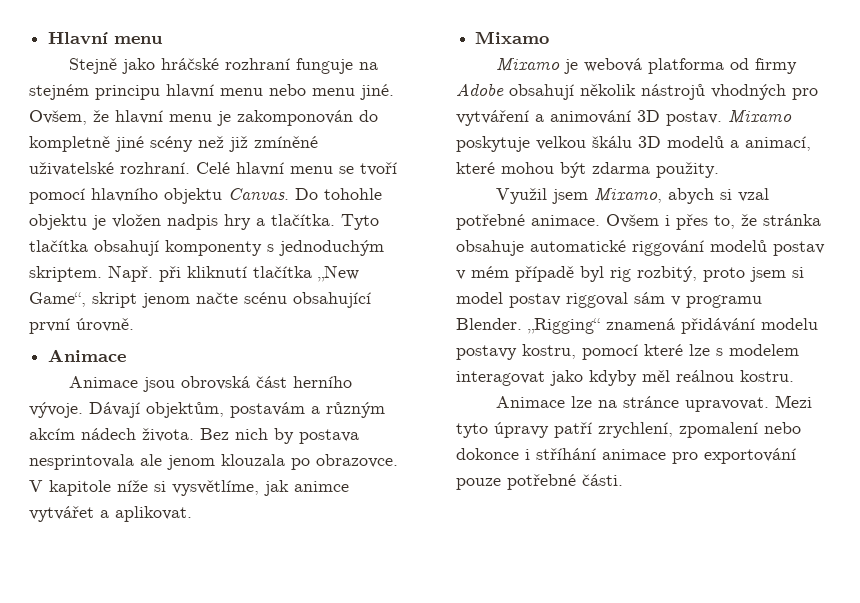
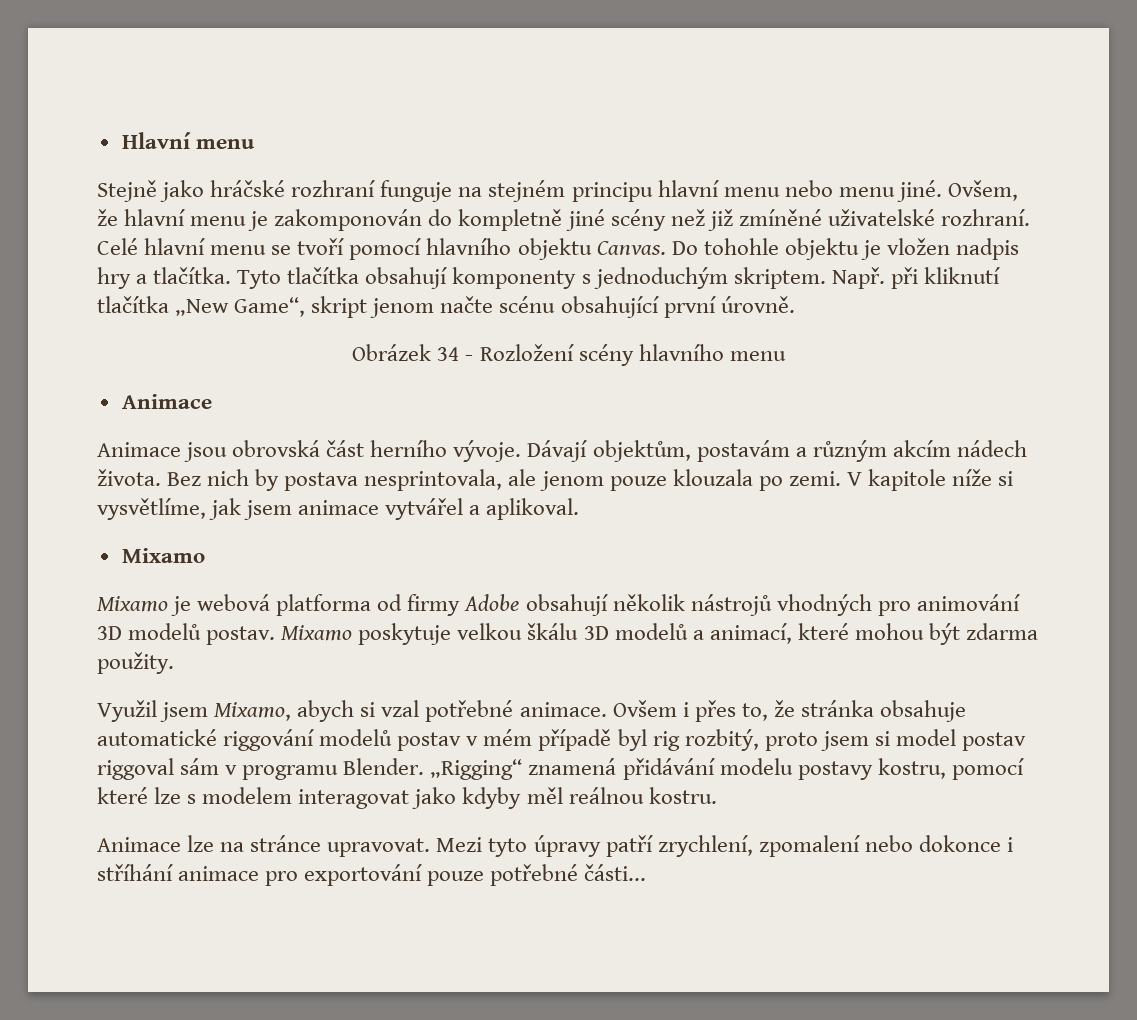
+ Obrázek 34 - Rozložení scény hlavního menu
- Bez nich by postava nesprintovala ale jenom klouzala po obrazovce.
+ Bez nich by postava nesprintovala, ale jenom pouze klouzala po zemi.
- V kapitole níže si vysvětlíme, jak animce vytvářet a aplikovat.
+ V kapitole níže si vysvětlíme, jak jsem animace vytvářel a aplikoval.
- Mixamo je webová platforma od firmy Adobe obsahují několik nástrojů vhodných pro vytváření a animování 3D postav.
+ Mixamo je webová platforma od firmy Adobe obsahují několik nástrojů vhodných pro animování 3D modelů postav.
- Mezi tyto úpravy patří zrychlení, zpomalení nebo dokonce i stříhání animace pro exportování pouze potřebné části.
+ Mezi tyto úpravy patří zrychlení, zpomalení nebo dokonce i stříhání animace pro exportování pouze potřebné části...

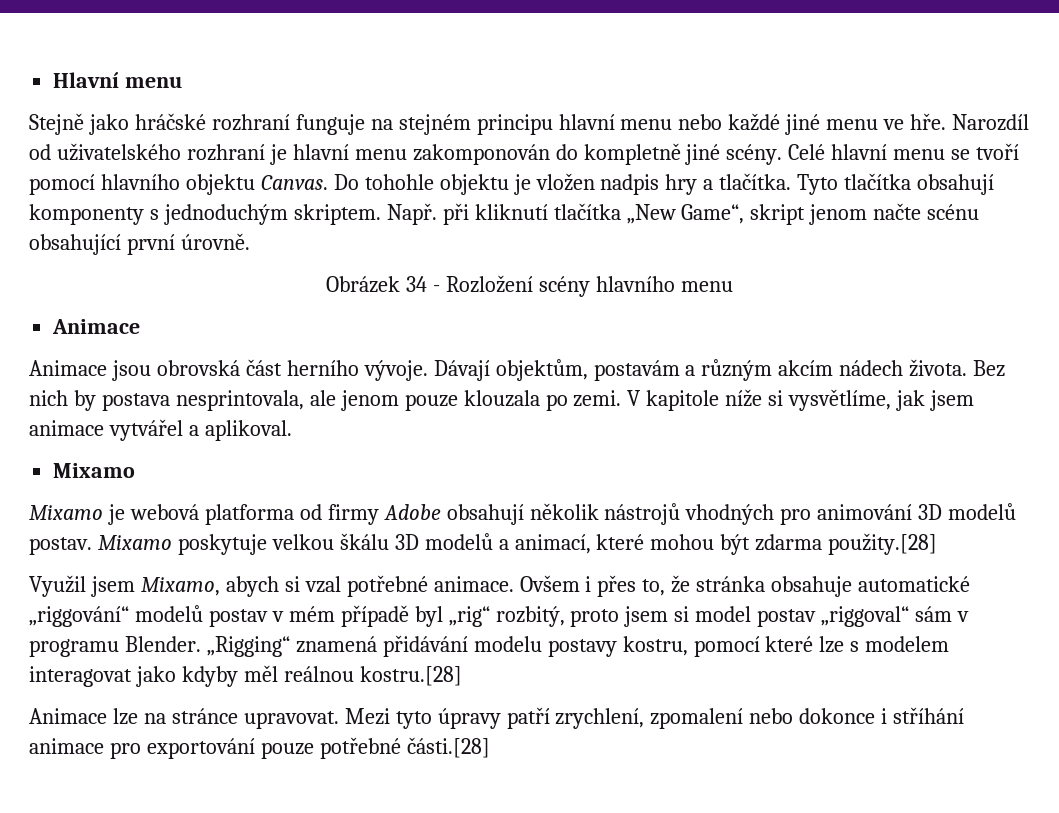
- Stejně jako hráčské rozhraní funguje na stejném principu hlavní menu nebo menu jiné. Ovšem, že hlavní menu je zakomponován do kompletně jiné scény než již zmíněné uživatelské rozhraní.
+ Stejně jako hráčské rozhraní funguje na stejném principu hlavní menu nebo každé jiné menu ve hře. Narozdíl od uživatelského rozhraní je hlavní menu zakomponován do kompletně jiné scény.
- Mixamo poskytuje velkou škálu 3D modelů a animací, které mohou být zdarma použity.
+ Mixamo poskytuje velkou škálu 3D modelů a animací, které mohou být zdarma použity.[28]
- Ovšem i přes to, že stránka obsahuje automatické riggování modelů postav v mém případě byl rig rozbitý, proto jsem si model postav riggoval sám v programu Blender.
+ Ovšem i přes to, že stránka obsahuje automatické „riggování“ modelů postav v mém případě byl „rig“ rozbitý, proto jsem si model postav „riggoval“ sám v programu Blender.
- „Rigging“ znamená přidávání modelu postavy kostru, pomocí které lze s modelem interagovat jako kdyby měl reálnou kostru.
+ „Rigging“ znamená přidávání modelu postavy kostru, pomocí které lze s modelem interagovat jako kdyby měl reálnou kostru.[28]
- Mezi tyto úpravy patří zrychlení, zpomalení nebo dokonce i stříhání animace pro exportování pouze potřebné části...
+ Mezi tyto úpravy patří zrychlení, zpomalení nebo dokonce i stříhání animace pro exportování pouze potřebné části.[28]

